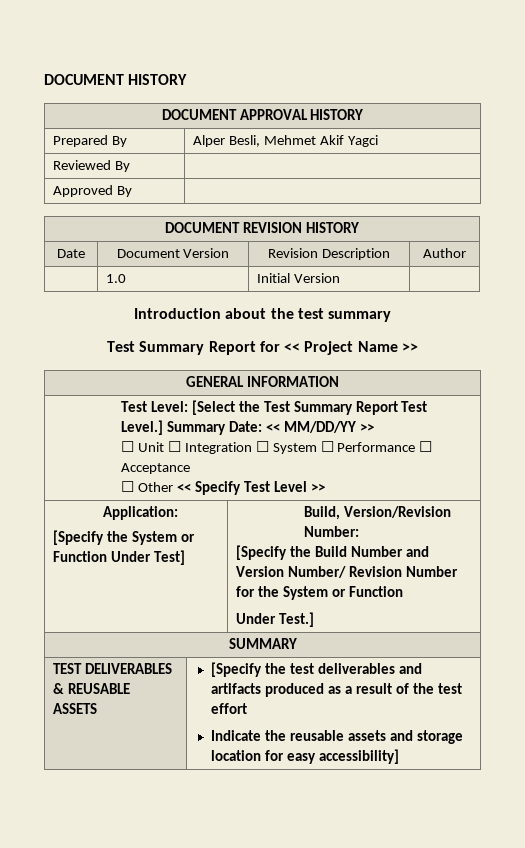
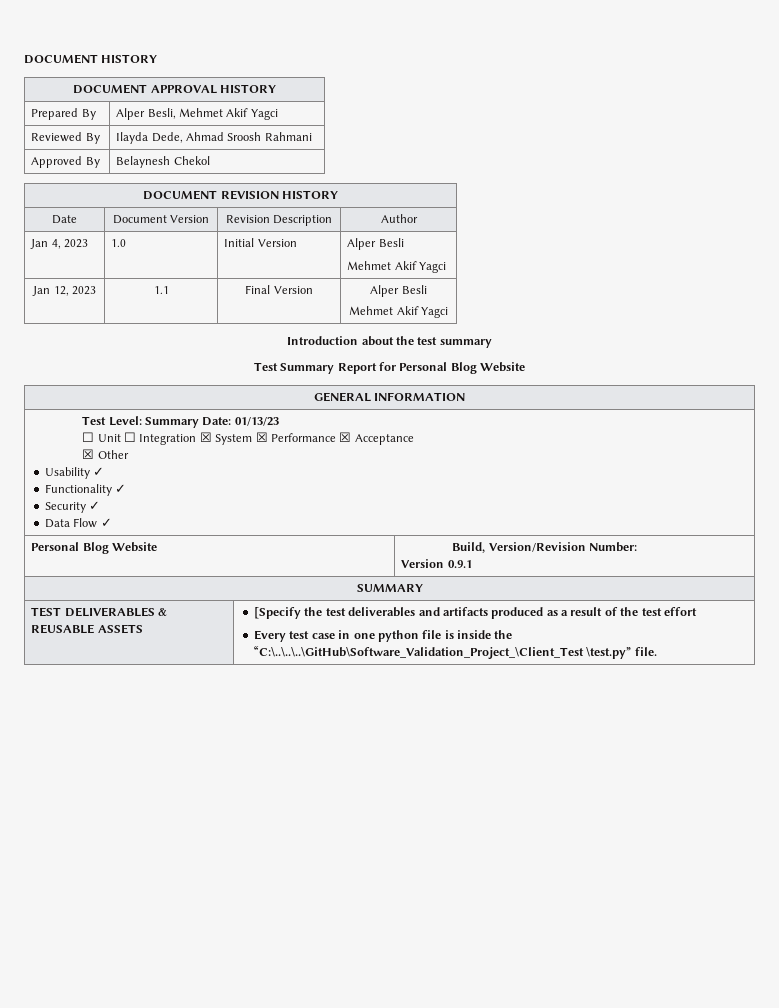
- Reviewed By |
+ Reviewed By | Ilayda Dede, Ahmad Sroosh Rahmani
- Approved By |
+ Approved By | Belaynesh Chekol
- | 1.0 | Initial Version |
+ Jan 4, 2023 | 1.0 | Initial Version | Alper Besli
+ Mehmet Akif Yagci
+ Jan 12, 2023 | 1.1 | Final Version | Alper Besli
+ Mehmet Akif Yagci
- Test Summary Report for << Project Name >>
+ Test Summary Report for Personal Blog Website
- Test Level: [Select the Test Summary Report Test Level.] Summary Date: << MM/DD/YY >>
- ☐ Unit ☐ Integration ☐ System ☐ Performance ☐ Acceptance
- ☐ Other << Specify Test Level >>
- Application:
- [Specify the System or Function Under Test] | Build, Version/Revision Number:
- [Specify the Build Number and Version Number/ Revision Number for the System or Function
- Under Test.]
+ Test Level: Summary Date: 01/13/23
+ ☐ Unit ☐ Integration ☒ System ☒ Performance ☒ Acceptance
+ ☒ Other
+ Usability ✓
+ Functionality ✓
+ Security ✓
+ Data Flow ✓
+ Personal Blog Website | Build, Version/Revision Number:
+ Version 0.9.1
  TEST DELIVERABLES & REUSABLE ASSETS | [Specify the test deliverables and artifacts produced as a result of the test effort
- Indicate the reusable assets and storage location for easy accessibility]
+ Every test case in one python file is inside the “C:\..\..\..\GitHub\Software_Validation_Project_\Client_Test \test.py” file.

